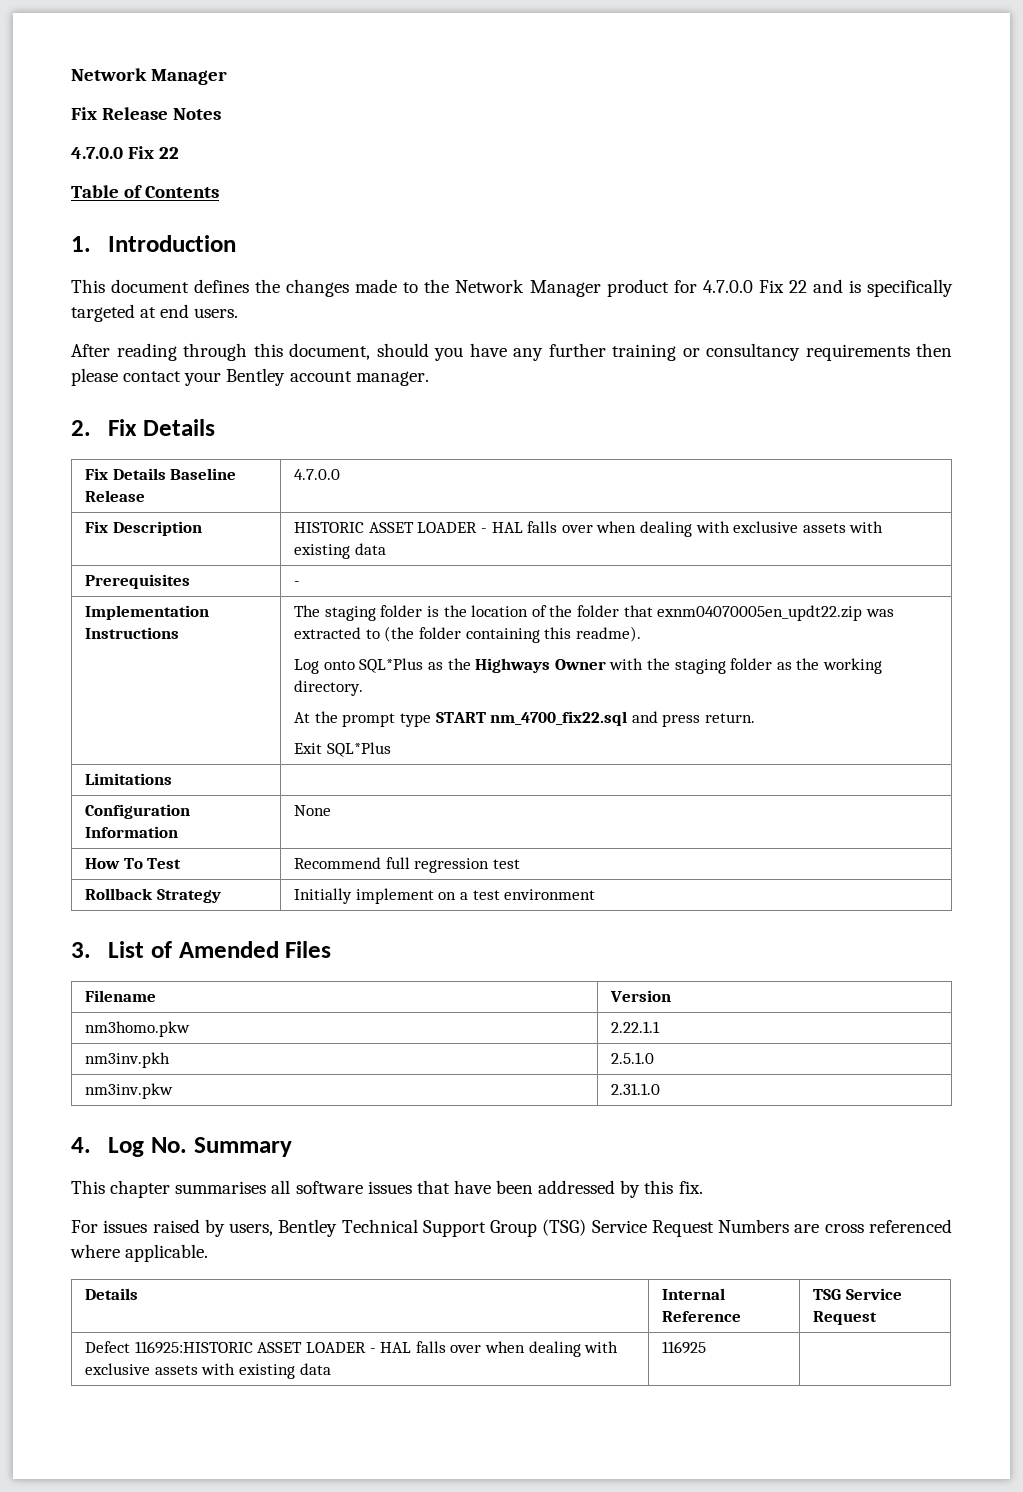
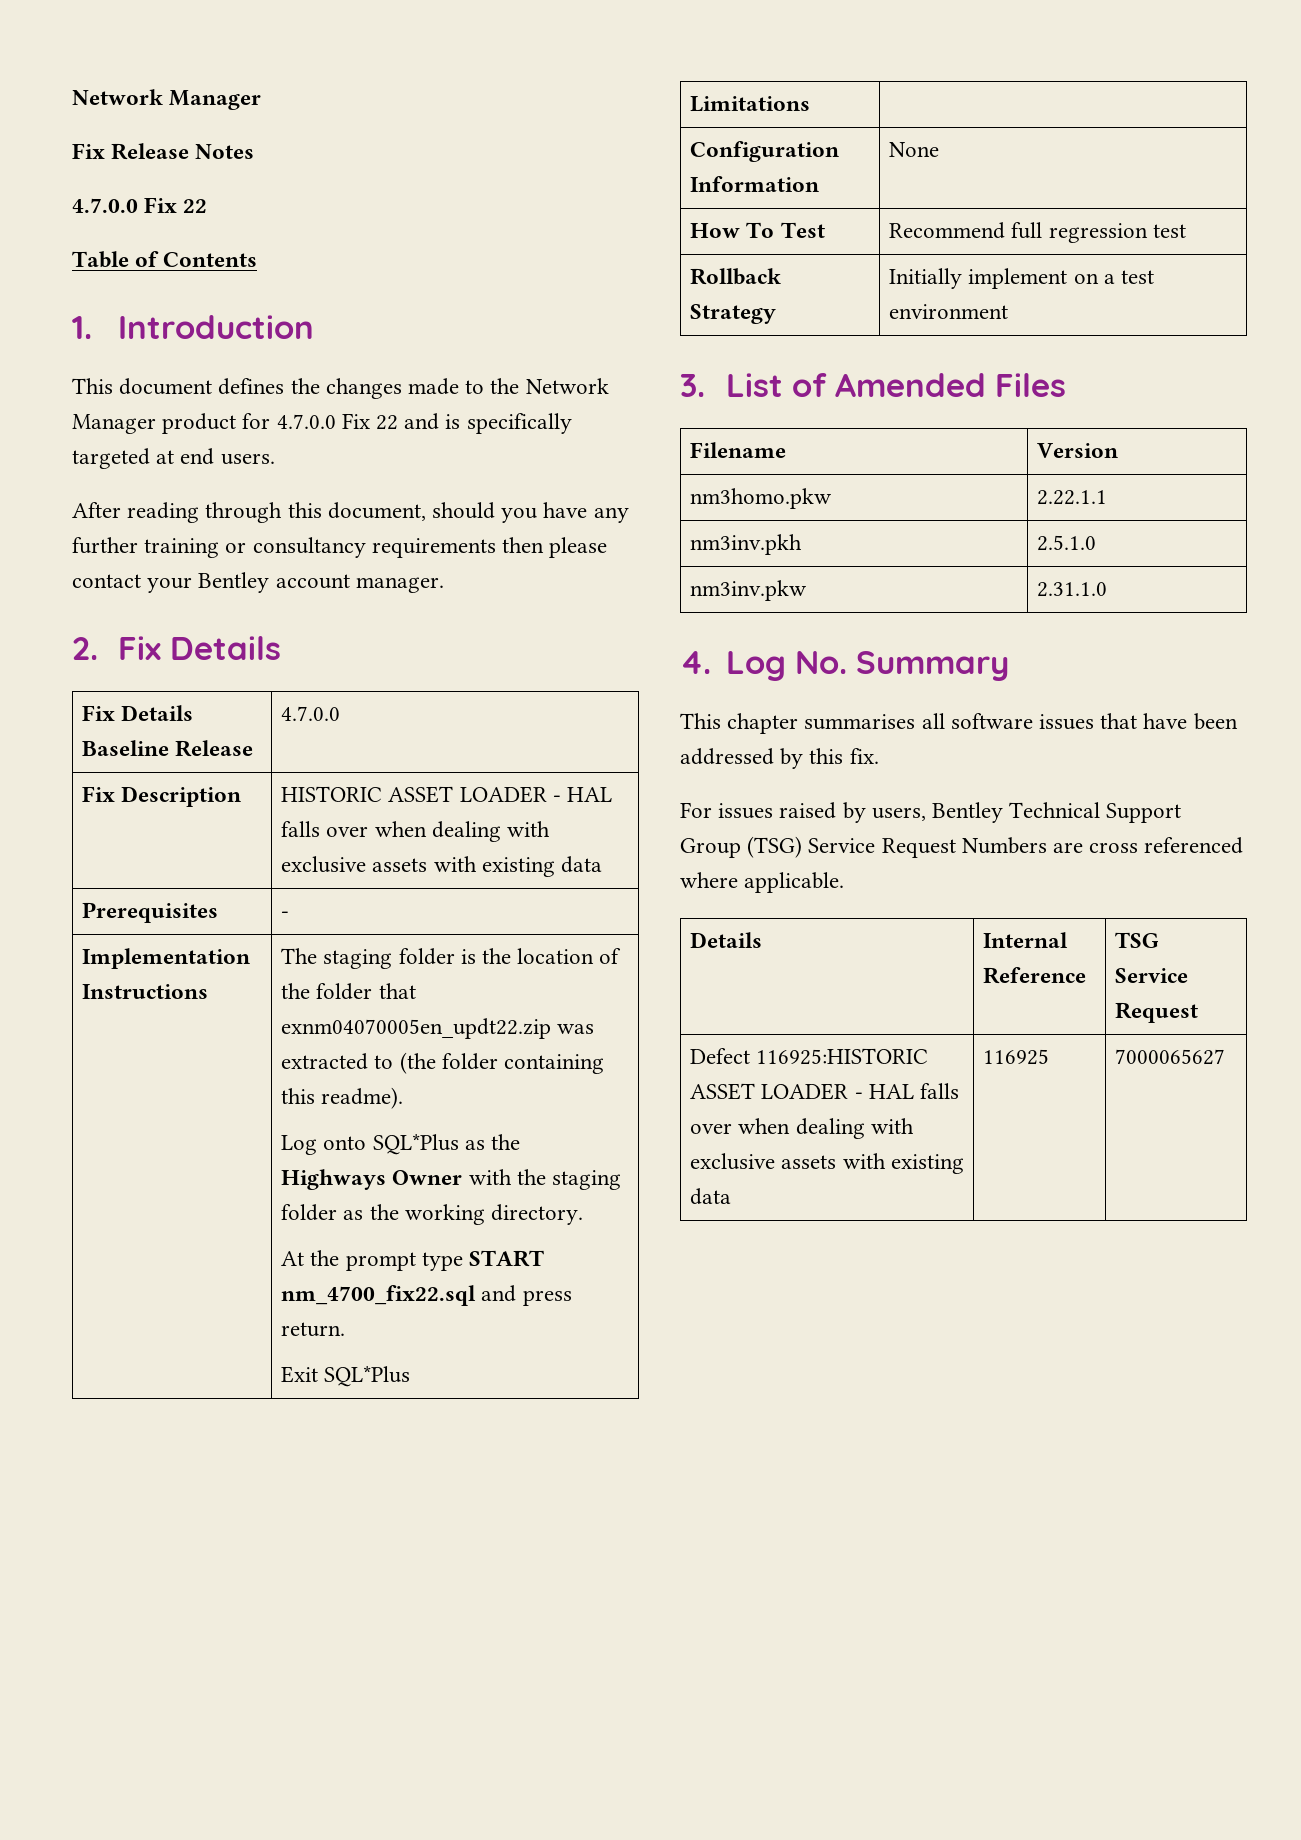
- Defect 116925:HISTORIC ASSET LOADER - HAL falls over when dealing with exclusive assets with existing data | 116925 |
+ Defect 116925:HISTORIC ASSET LOADER - HAL falls over when dealing with exclusive assets with existing data | 116925 | 7000065627

